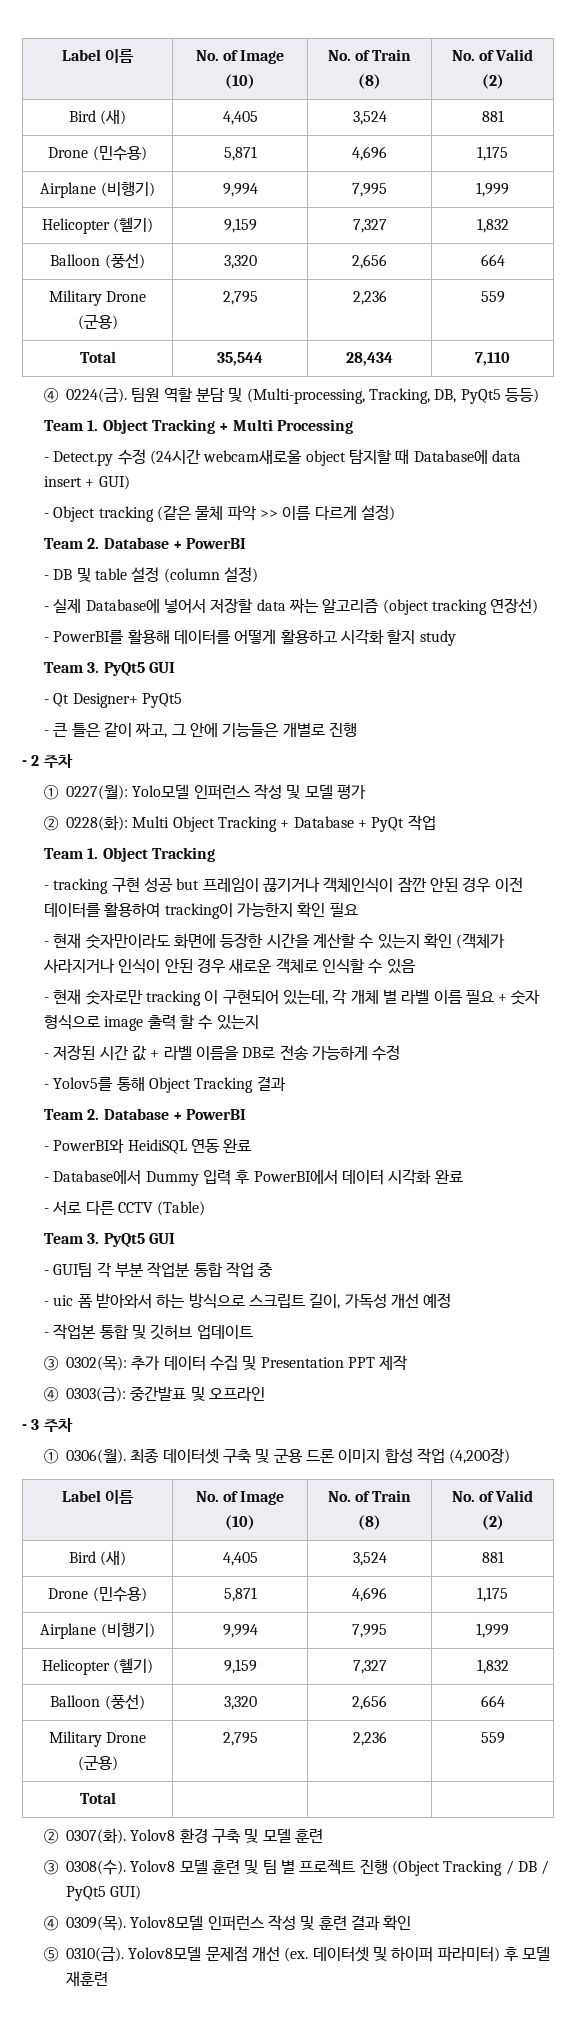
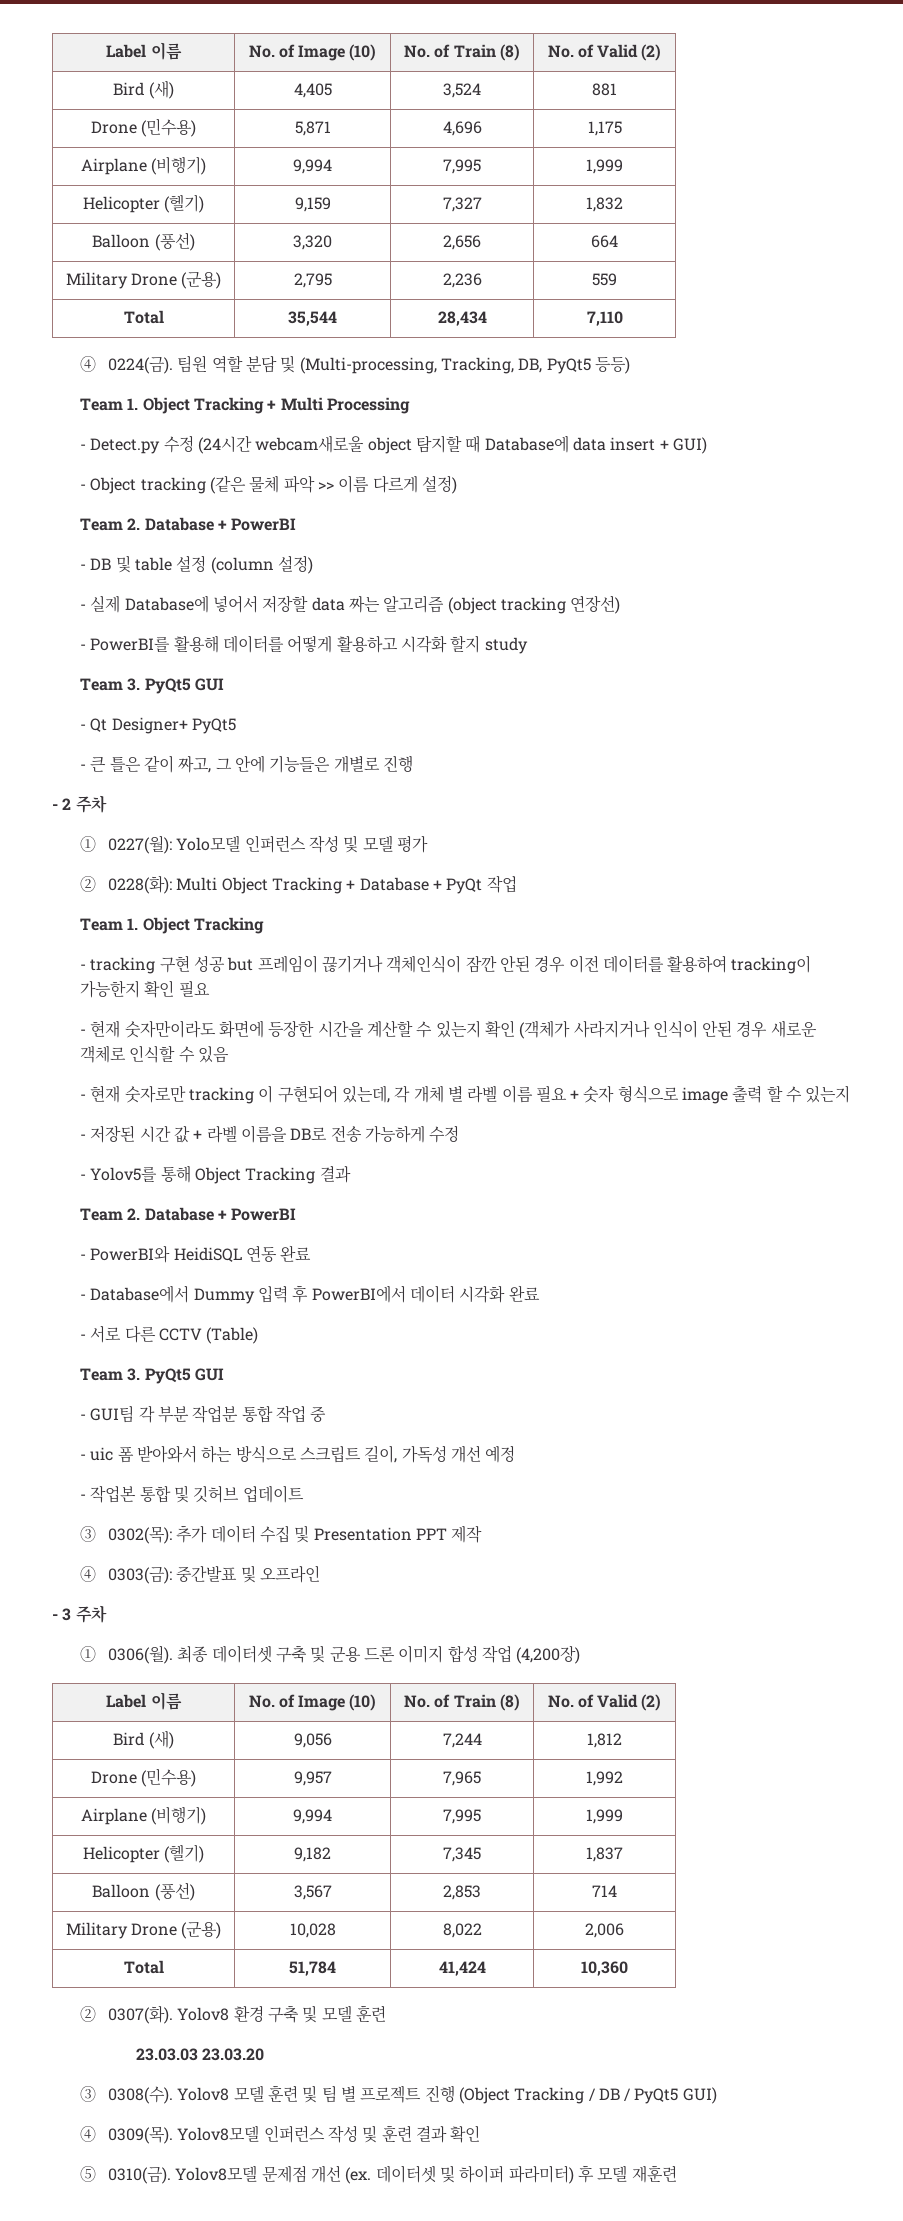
  최종 데이터셋 구축 및 군용 드론 이미지 합성 작업 (4,200장)
  Label 이름 | No. of Image (10) | No. of Train (8) | No. of Valid (2)
- Bird (새) | 4,405 | 3,524 | 881
- Drone (민수용) | 5,871 | 4,696 | 1,175
+ Bird (새) | 9,056 | 7,244 | 1,812
+ Drone (민수용) | 9,957 | 7,965 | 1,992
  Airplane (비행기) | 9,994 | 7,995 | 1,999
- Helicopter (헬기) | 9,159 | 7,327 | 1,832
- Balloon (풍선) | 3,320 | 2,656 | 664
- Military Drone (군용) | 2,795 | 2,236 | 559
- Total | | |
+ Helicopter (헬기) | 9,182 | 7,345 | 1,837
+ Balloon (풍선) | 3,567 | 2,853 | 714
+ Military Drone (군용) | 10,028 | 8,022 | 2,006
+ Total | 51,784 | 41,424 | 10,360
+ 23.03.03 23.03.20

